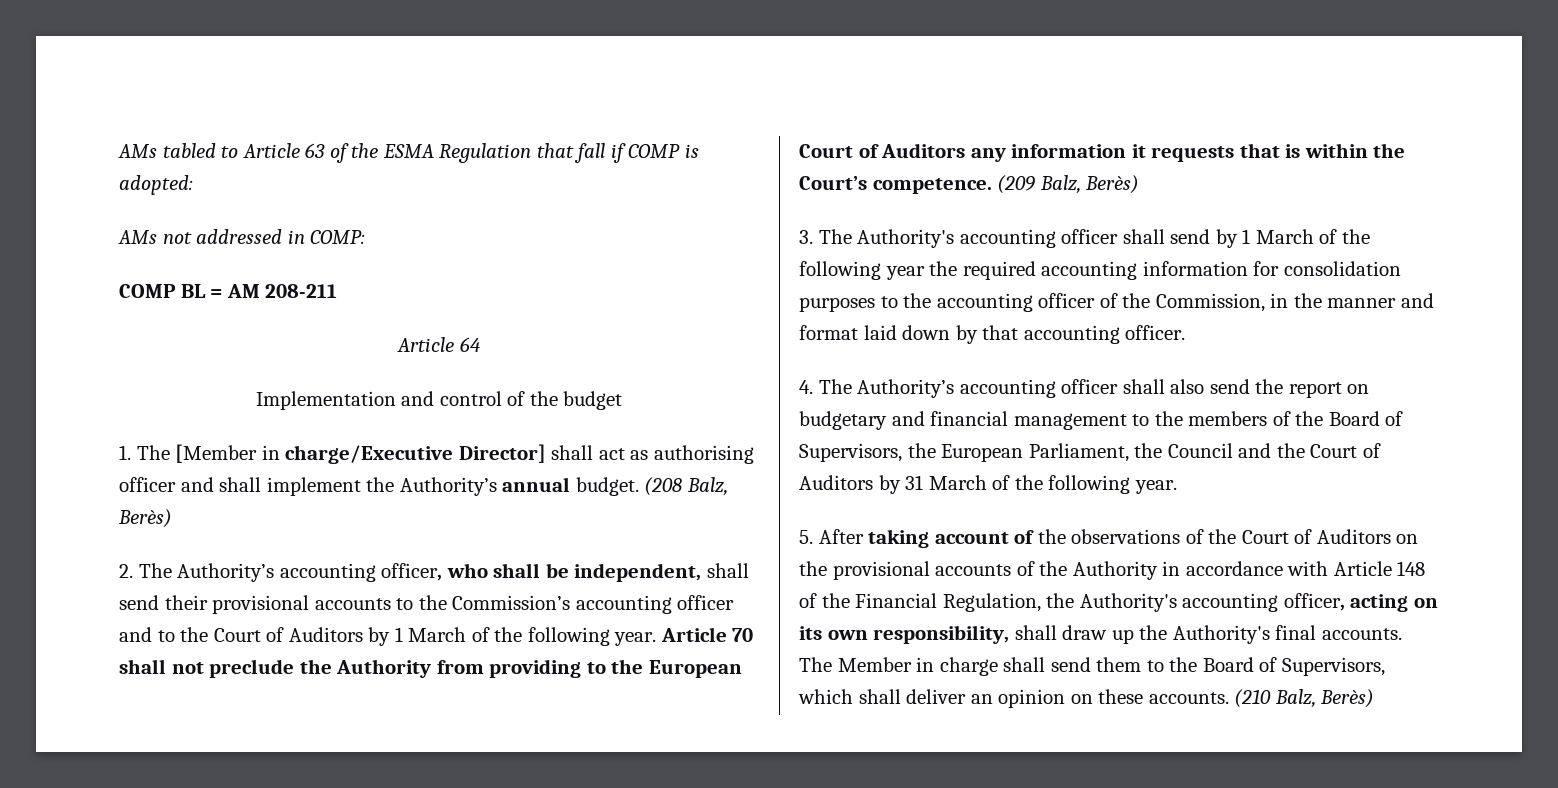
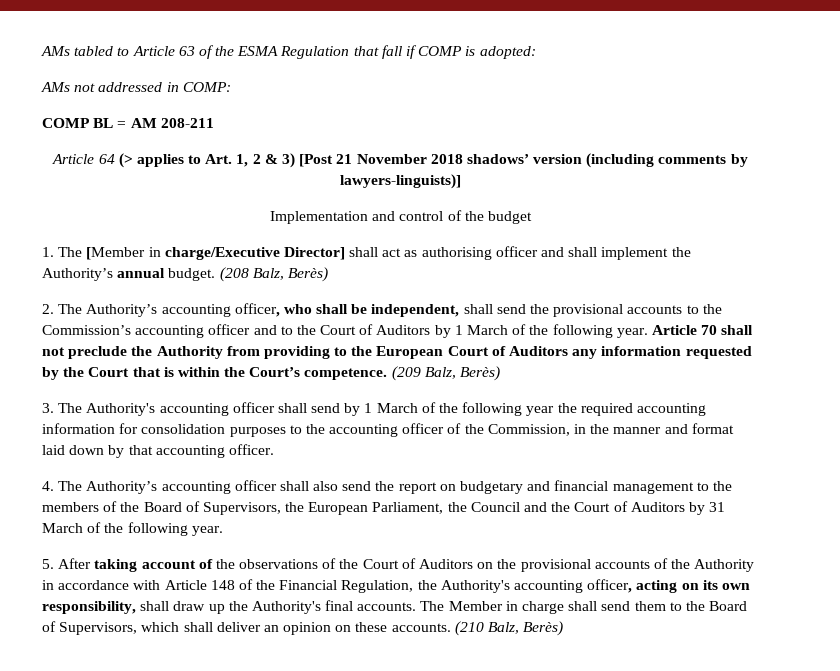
- Article 64
+ Article 64 (> applies to Art. 1, 2 & 3) [Post 21 November 2018 shadows’ version (including comments by lawyers-linguists)]
- 2. The Authority’s accounting officer, who shall be independent, shall send their provisional accounts to the Commission’s accounting officer and to the Court of Auditors by 1 March of the following year.
+ 2. The Authority’s accounting officer, who shall be independent, shall send the provisional accounts to the Commission’s accounting officer and to the Court of Auditors by 1 March of the following year.
- Article 70 shall not preclude the Authority from providing to the European Court of Auditors any information it requests that is within the Court’s competence.
+ Article 70 shall not preclude the Authority from providing to the European Court of Auditors any information requested by the Court that is within the Court’s competence.

